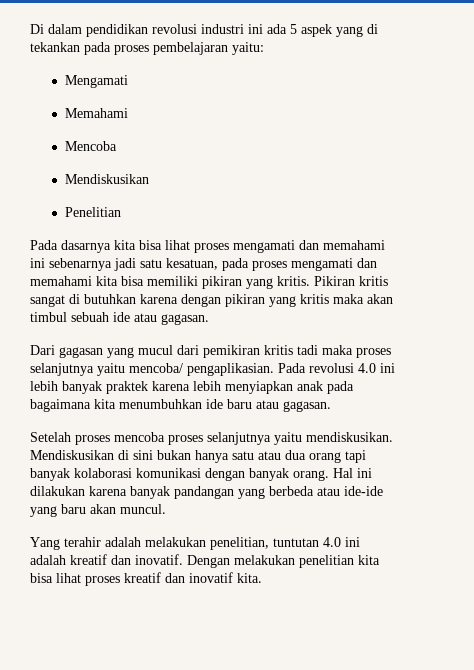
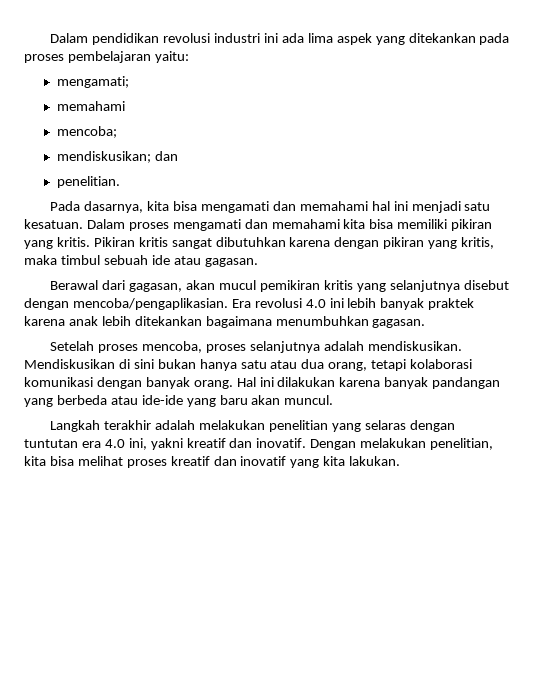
- Di dalam pendidikan revolusi industri ini ada 5 aspek yang di tekankan pada proses pembelajaran yaitu:
+ Dalam pendidikan revolusi industri ini ada lima aspek yang ditekankan pada proses pembelajaran yaitu:
- Mengamati
- Memahami
- Mencoba
- Mendiskusikan
- Penelitian
- Pada dasarnya kita bisa lihat proses mengamati dan memahami ini sebenarnya jadi satu kesatuan, pada proses mengamati dan memahami kita bisa memiliki pikiran yang kritis.
+ mengamati;
+ memahami
+ mencoba;
+ mendiskusikan; dan
+ penelitian.
+ Pada dasarnya, kita bisa mengamati dan memahami hal ini menjadi satu kesatuan. Dalam proses mengamati dan memahami kita bisa memiliki pikiran yang kritis.
- Pikiran kritis sangat di butuhkan karena dengan pikiran yang kritis maka akan timbul sebuah ide atau gagasan.
+ Pikiran kritis sangat dibutuhkan karena dengan pikiran yang kritis, maka timbul sebuah ide atau gagasan.
- Dari gagasan yang mucul dari pemikiran kritis tadi maka proses selanjutnya yaitu mencoba/ pengaplikasian. Pada revolusi 4.0 ini lebih banyak praktek karena lebih menyiapkan anak pada bagaimana kita menumbuhkan ide baru atau gagasan.
+ Berawal dari gagasan, akan mucul pemikiran kritis yang selanjutnya disebut dengan mencoba/pengaplikasian. Era revolusi 4.0 ini lebih banyak praktek karena anak lebih ditekankan bagaimana menumbuhkan gagasan.
- Setelah proses mencoba proses selanjutnya yaitu mendiskusikan.
+ Setelah proses mencoba, proses selanjutnya adalah mendiskusikan.
- Mendiskusikan di sini bukan hanya satu atau dua orang tapi banyak kolaborasi komunikasi dengan banyak orang.
+ Mendiskusikan di sini bukan hanya satu atau dua orang, tetapi kolaborasi komunikasi dengan banyak orang.
- Yang terahir adalah melakukan penelitian, tuntutan 4.0 ini adalah kreatif dan inovatif.
+ Langkah terakhir adalah melakukan penelitian yang selaras dengan tuntutan era 4.0 ini, yakni kreatif dan inovatif.
- Dengan melakukan penelitian kita bisa lihat proses kreatif dan inovatif kita.
+ Dengan melakukan penelitian, kita bisa melihat proses kreatif dan inovatif yang kita lakukan.

